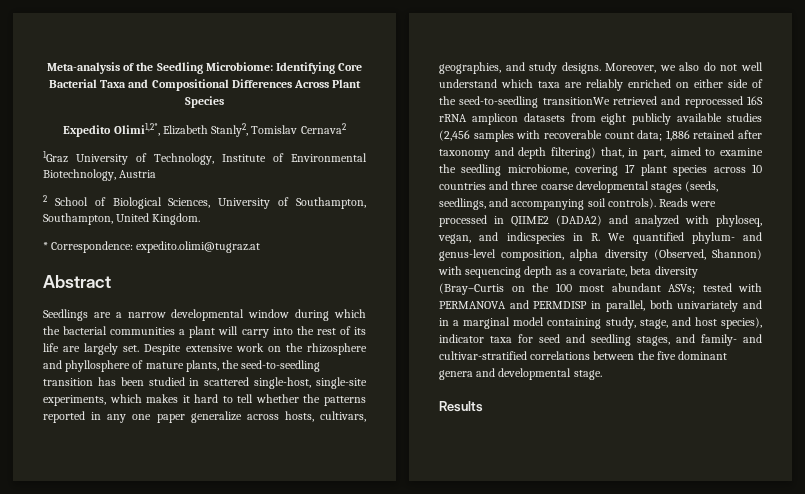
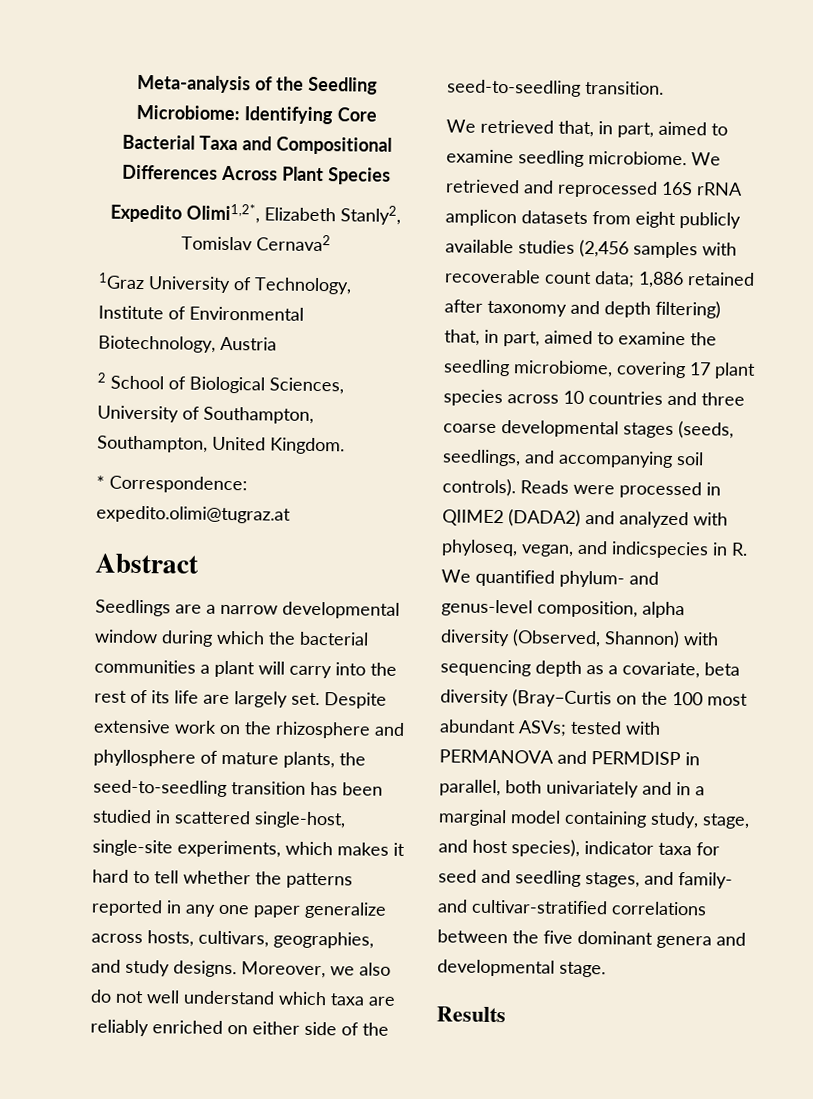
- Moreover, we also do not well understand which taxa are reliably enriched on either side of the seed-to-seedling transitionWe retrieved and reprocessed 16S rRNA amplicon datasets from eight publicly available studies (2,456 samples with recoverable count data;
+ Moreover, we also do not well understand which taxa are reliably enriched on either side of the seed-to-seedling transition.
+ We retrieved that, in part, aimed to examine seedling microbiome. We retrieved and reprocessed 16S rRNA amplicon datasets from eight publicly available studies (2,456 samples with recoverable count data;

